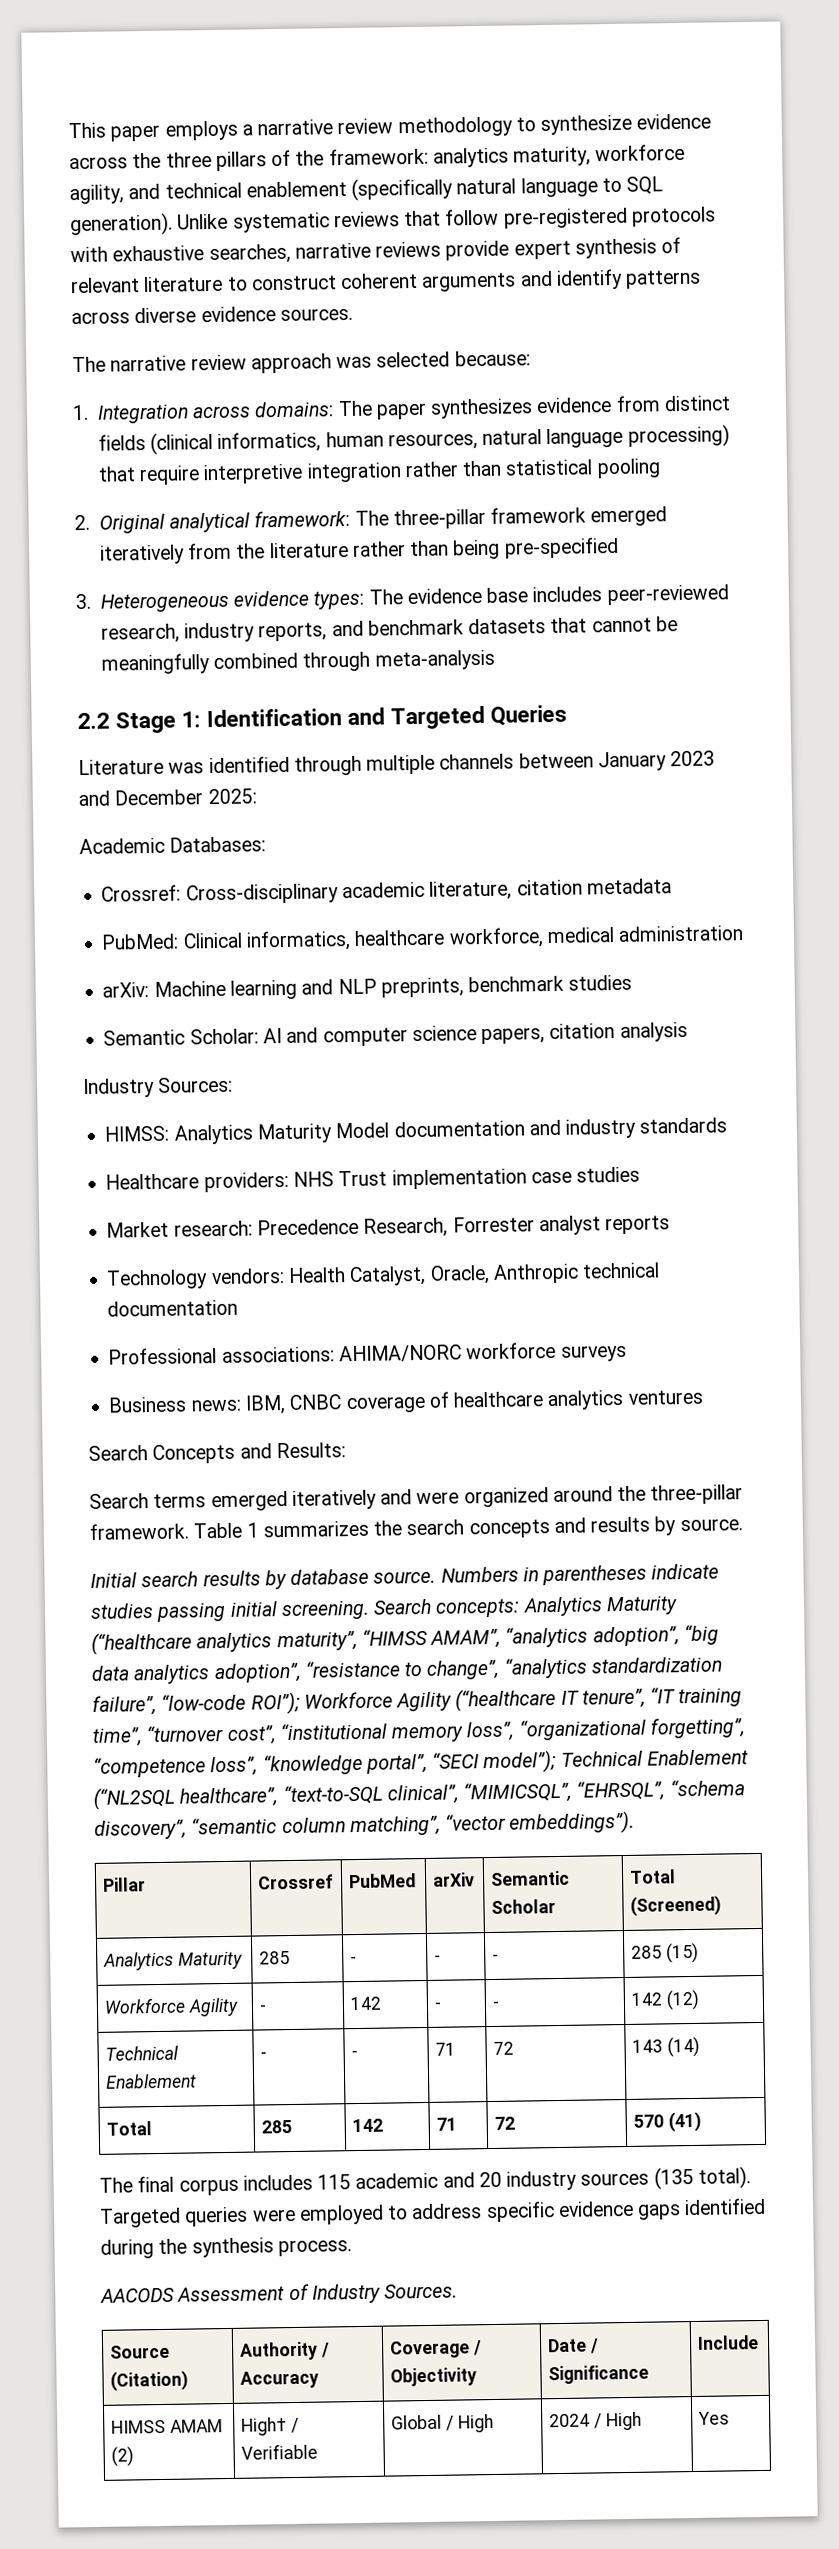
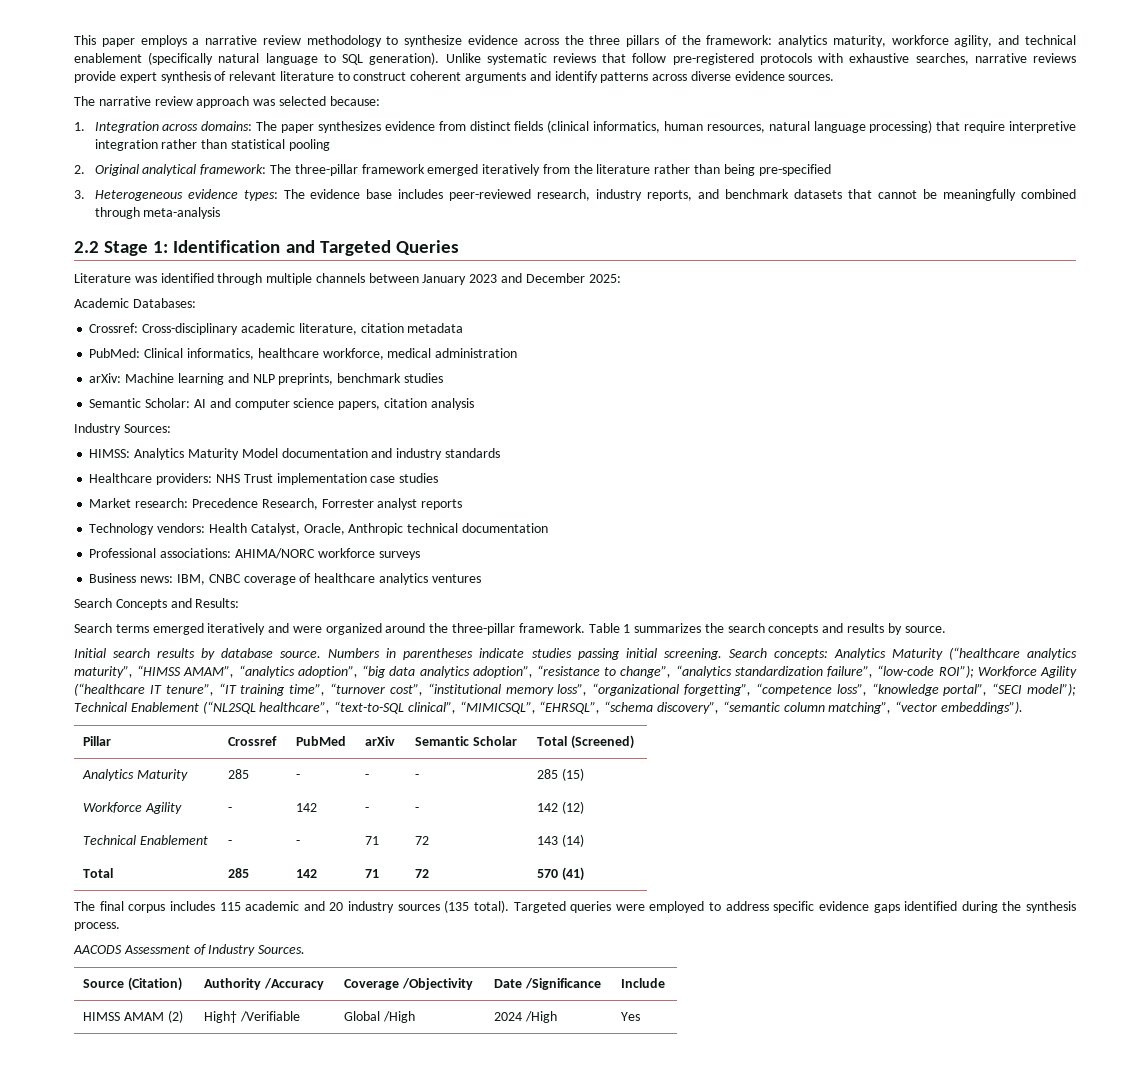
- Source (Citation) | Authority / Accuracy | Coverage / Objectivity | Date / Significance | Include
+ Source (Citation) | Authority /Accuracy | Coverage /Objectivity | Date /Significance | Include
- HIMSS AMAM (2) | High† / Verifiable | Global / High | 2024 / High | Yes
+ HIMSS AMAM (2) | High† /Verifiable | Global /High | 2024 /High | Yes

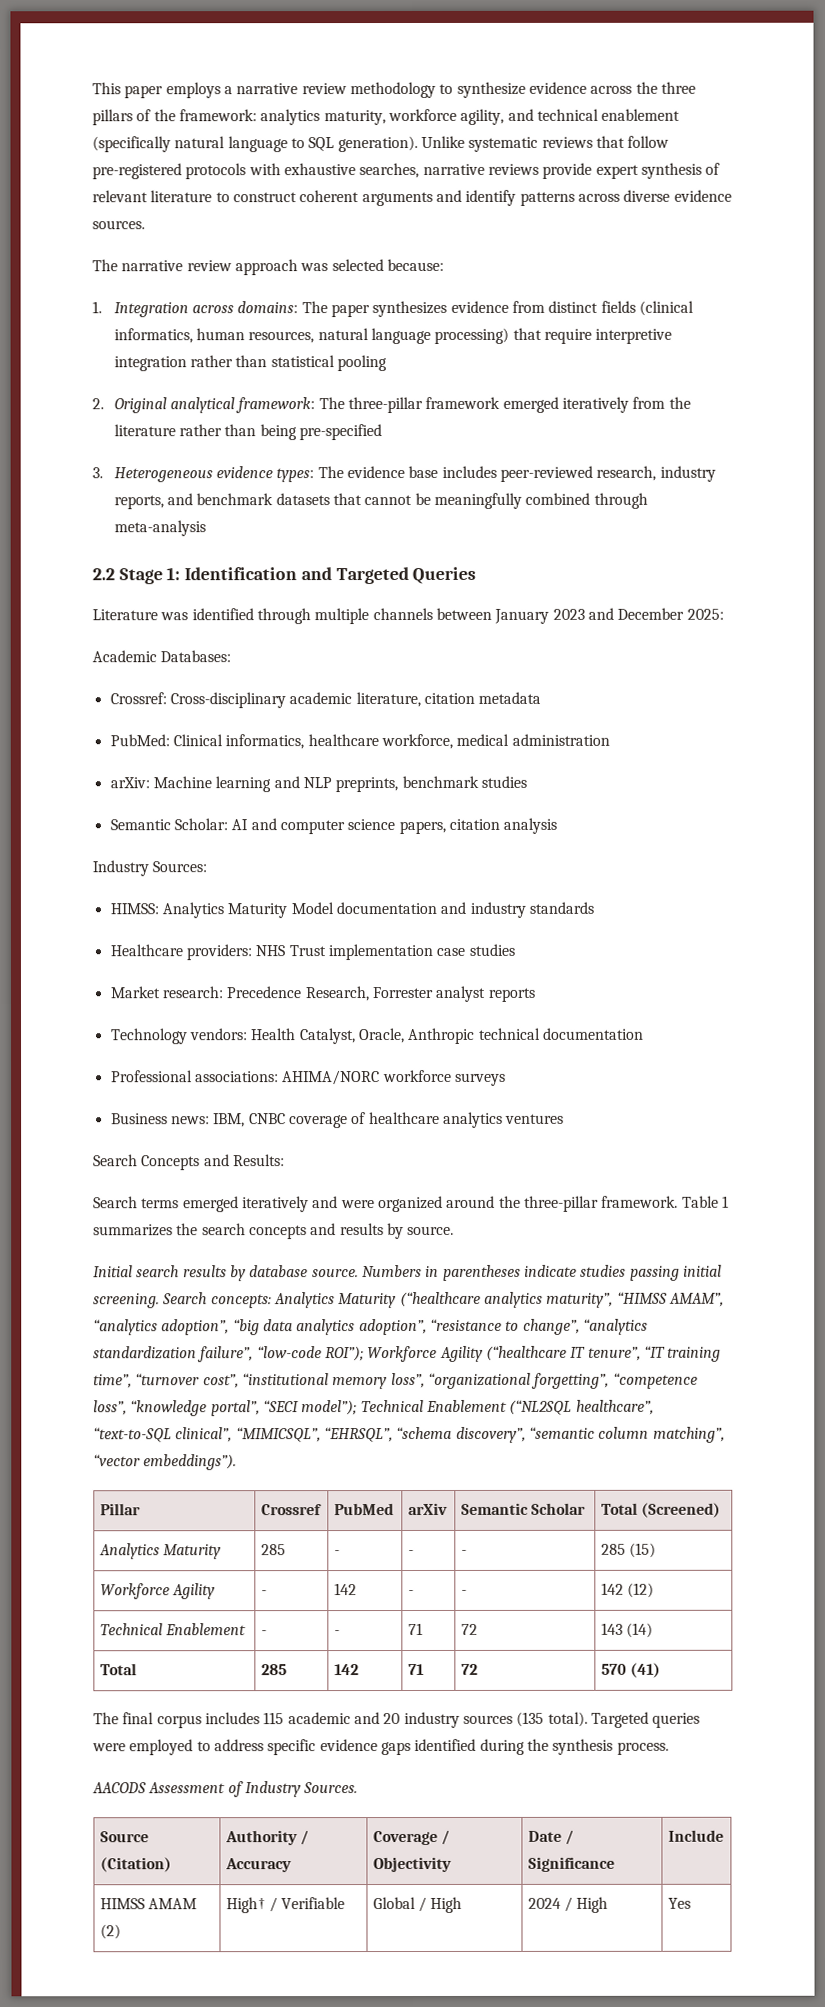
- Source (Citation) | Authority /Accuracy | Coverage /Objectivity | Date /Significance | Include
+ Source (Citation) | Authority / Accuracy | Coverage / Objectivity | Date / Significance | Include
- HIMSS AMAM (2) | High† /Verifiable | Global /High | 2024 /High | Yes
+ HIMSS AMAM (2) | High† / Verifiable | Global / High | 2024 / High | Yes

